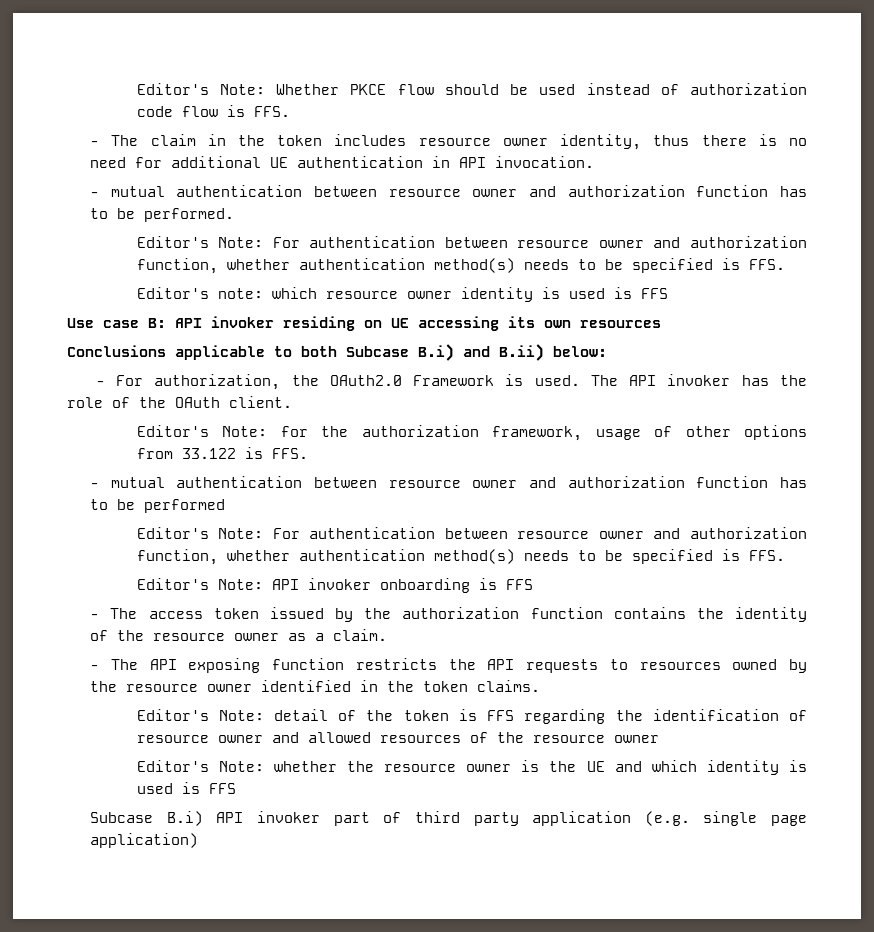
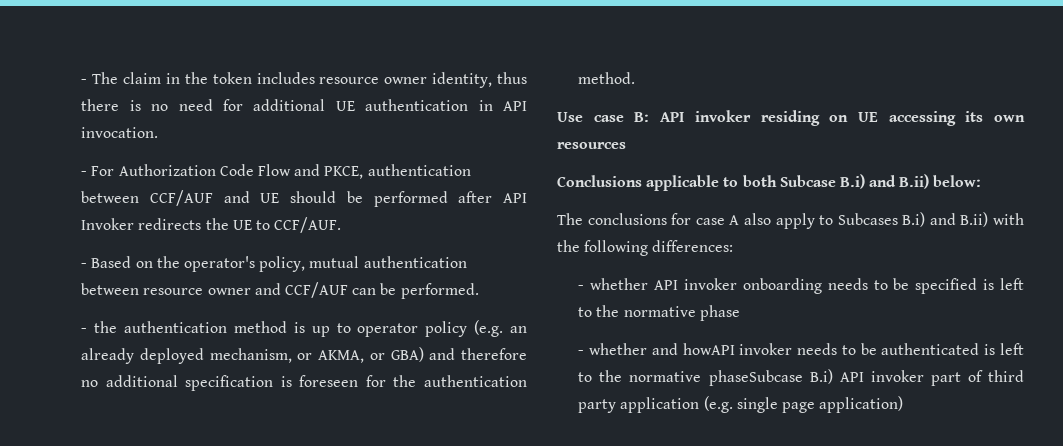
- Editor's Note: Whether PKCE flow should be used instead of authorization code flow is FFS.
- - mutual authentication between resource owner and authorization function has to be performed.
- Editor's Note: For authentication between resource owner and authorization function, whether authentication method(s) needs to be specified is FFS.
- Editor's note: which resource owner identity is used is FFS
+ - For Authorization Code Flow and PKCE, authentication between CCF/AUF and UE should be performed after API Invoker redirects the UE to CCF/AUF.
+ - Based on the operator's policy, mutual authentication between resource owner and CCF/AUF can be performed.
+ - the authentication method is up to operator policy (e.g. an already deployed mechanism, or AKMA, or GBA) and therefore no additional specification is foreseen for the authentication method.
- - For authorization, the OAuth2.0 Framework is used. The API invoker has the role of the OAuth client.
- Editor's Note: for the authorization framework, usage of other options from 33.122 is FFS.
- - mutual authentication between resource owner and authorization function has to be performed
- Editor's Note: For authentication between resource owner and authorization function, whether authentication method(s) needs to be specified is FFS.
- Editor's Note: API invoker onboarding is FFS
- - The access token issued by the authorization function contains the identity of the resource owner as a claim.
- - The API exposing function restricts the API requests to resources owned by the resource owner identified in the token claims.
- Editor's Note: detail of the token is FFS regarding the identification of resource owner and allowed resources of the resource owner
- Editor's Note: whether the resource owner is the UE and which identity is used is FFS
- Subcase B.i) API invoker part of third party application (e.g. single page application)
+ The conclusions for case A also apply to Subcases B.i) and B.ii) with the following differences:
+ - whether API invoker onboarding needs to be specified is left to the normative phase
+ - whether and howAPI invoker needs to be authenticated is left to the normative phaseSubcase B.i) API invoker part of third party application (e.g. single page application)

